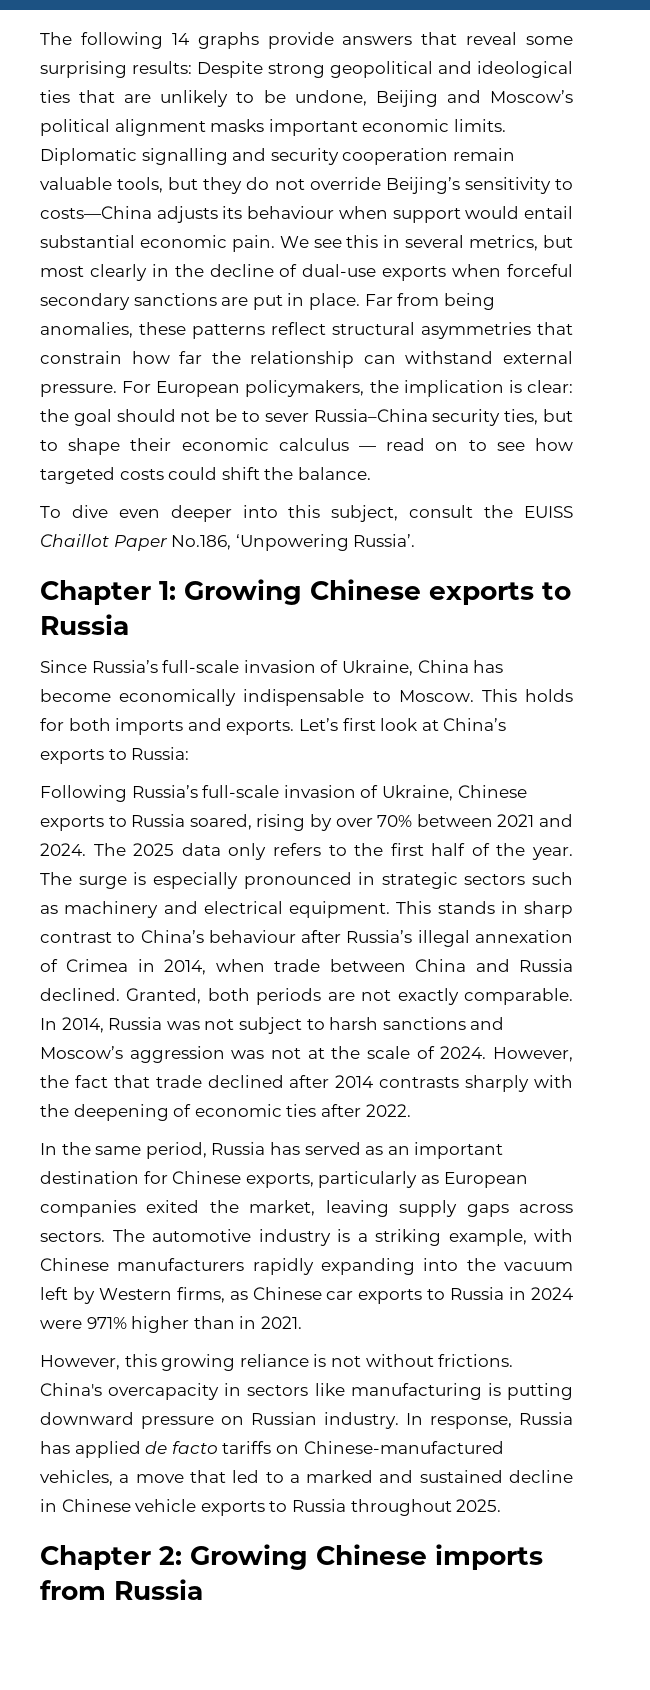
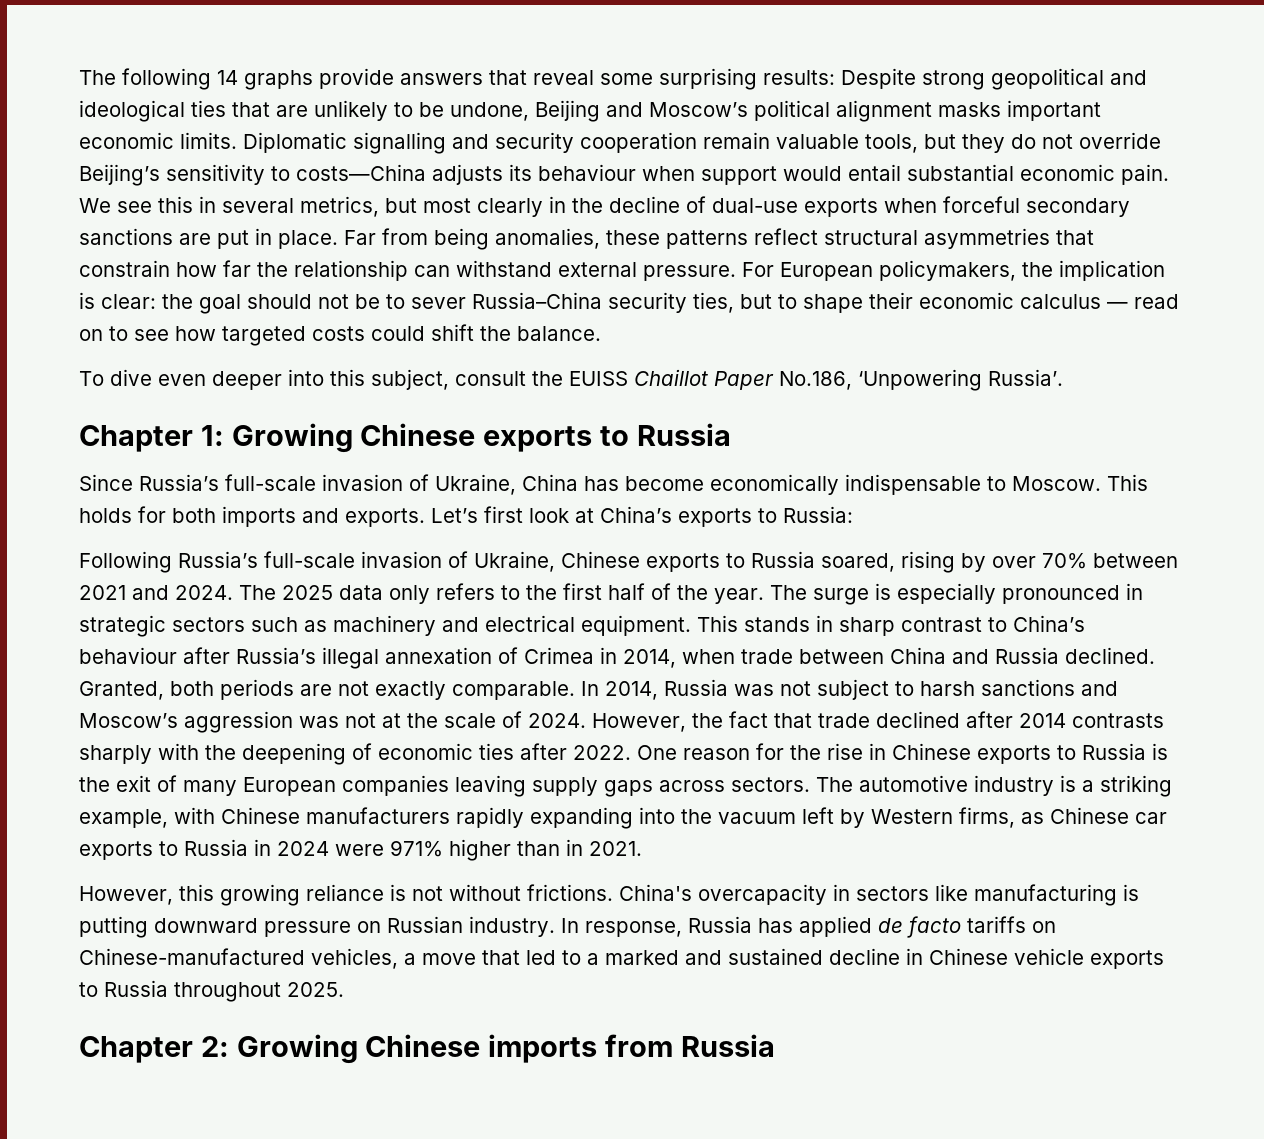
- However, the fact that trade declined after 2014 contrasts sharply with the deepening of economic ties after 2022.
- In the same period, Russia has served as an important destination for Chinese exports, particularly as European companies exited the market, leaving supply gaps across sectors.
+ However, the fact that trade declined after 2014 contrasts sharply with the deepening of economic ties after 2022. One reason for the rise in Chinese exports to Russia is the exit of many European companies leaving supply gaps across sectors.

